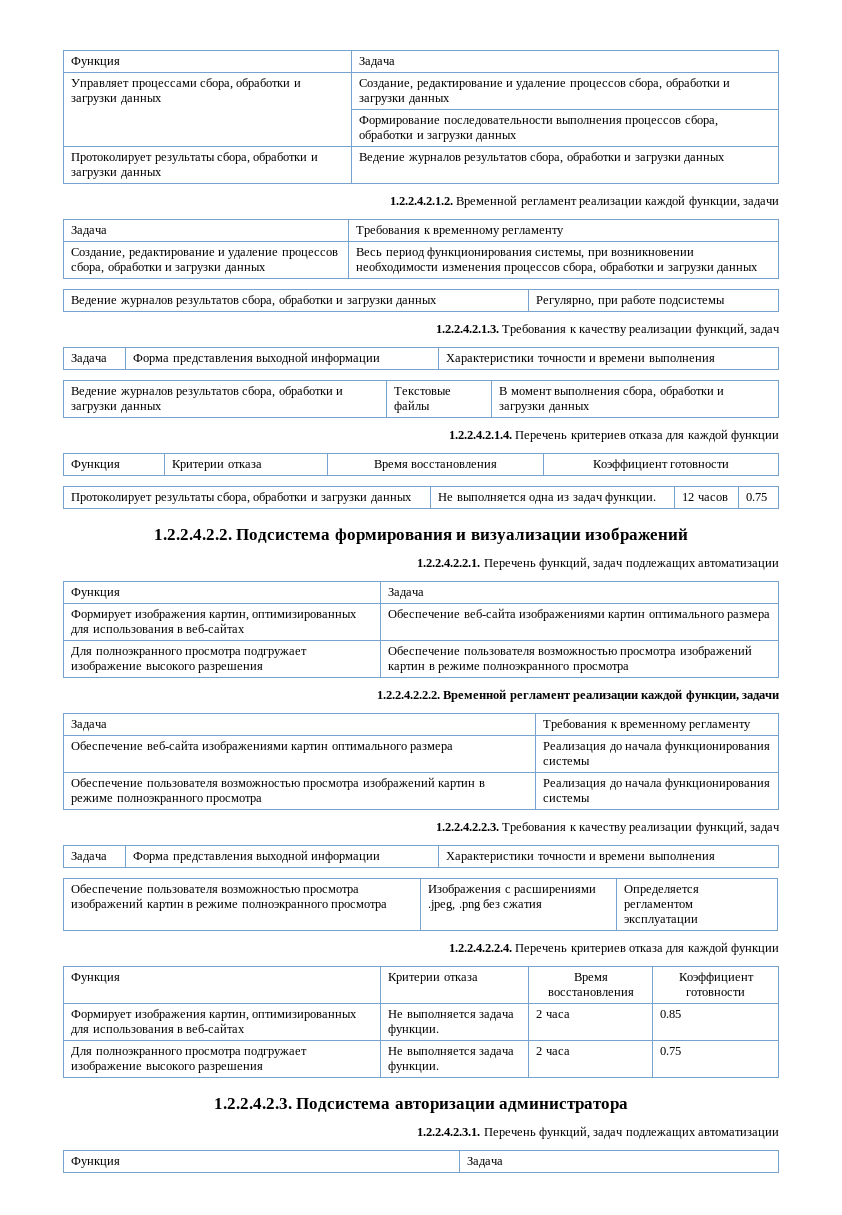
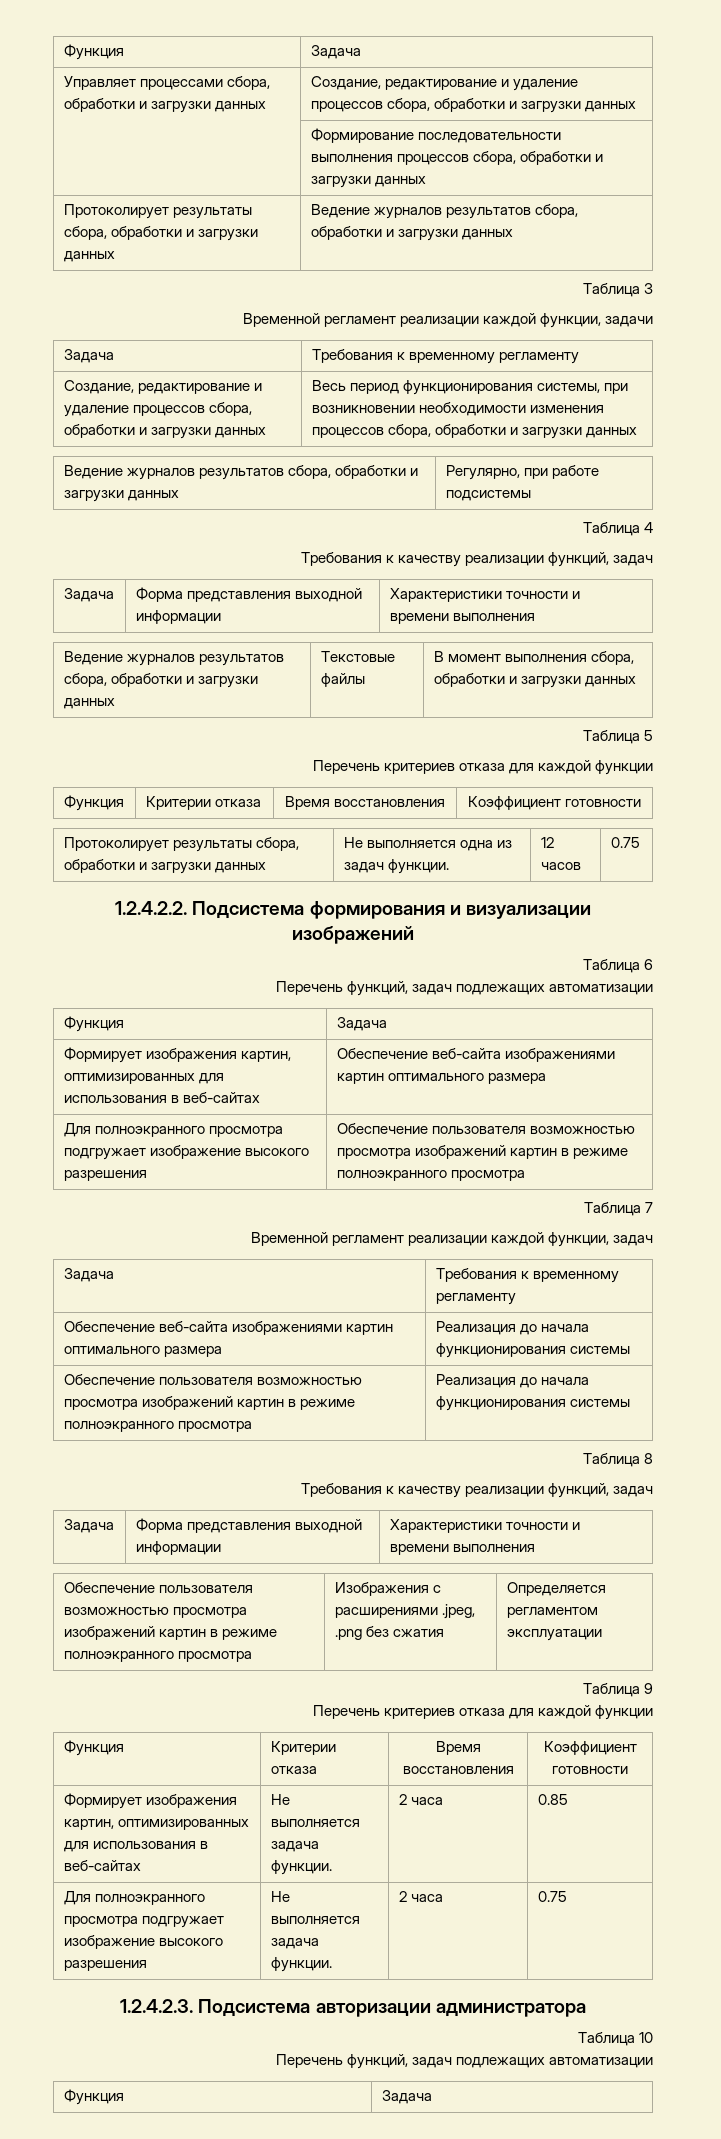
- 1.2.2.4.2.1.2. Временной регламент реализации каждой функции, задачи
+ Таблица 3
+ Временной регламент реализации каждой функции, задачи
- 1.2.2.4.2.1.3. Требования к качеству реализации функций, задач
+ Таблица 4
+ Требования к качеству реализации функций, задач
- 1.2.2.4.2.1.4. Перечень критериев отказа для каждой функции
+ Таблица 5
+ Перечень критериев отказа для каждой функции
- 1.2.2.4.2.2. Подсистема формирования и визуализации изображений
+ 1.2.4.2.2. Подсистема формирования и визуализации изображений
- 1.2.2.4.2.2.1. Перечень функций, задач подлежащих автоматизации
+ Таблица 6
+ Перечень функций, задач подлежащих автоматизации
- 1.2.2.4.2.2.2. Временной регламент реализации каждой функции, задачи
+ Таблица 7
+ Временной регламент реализации каждой функции, задач
- 1.2.2.4.2.2.3. Требования к качеству реализации функций, задач
+ Таблица 8
+ Требования к качеству реализации функций, задач
- 1.2.2.4.2.2.4. Перечень критериев отказа для каждой функции
+ Таблица 9
+ Перечень критериев отказа для каждой функции
- 1.2.2.4.2.3. Подсистема авторизации администратора
+ 1.2.4.2.3. Подсистема авторизации администратора
- 1.2.2.4.2.3.1. Перечень функций, задач подлежащих автоматизации
+ Таблица 10
+ Перечень функций, задач подлежащих автоматизации

